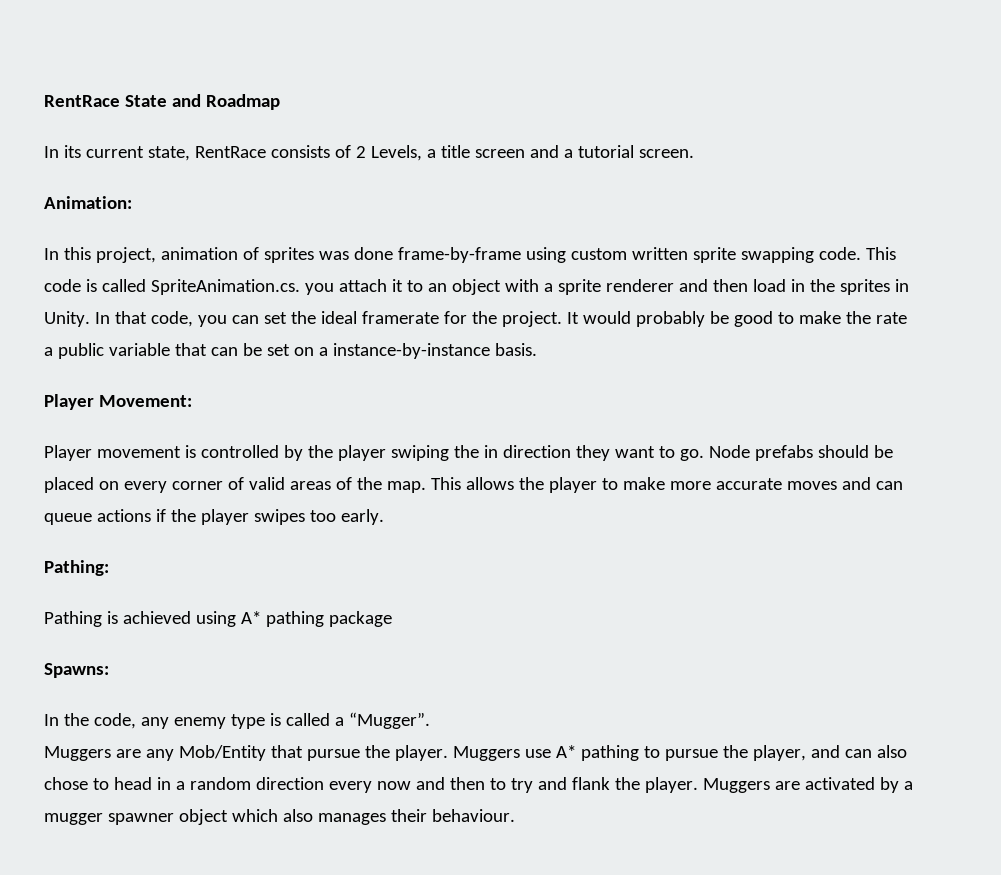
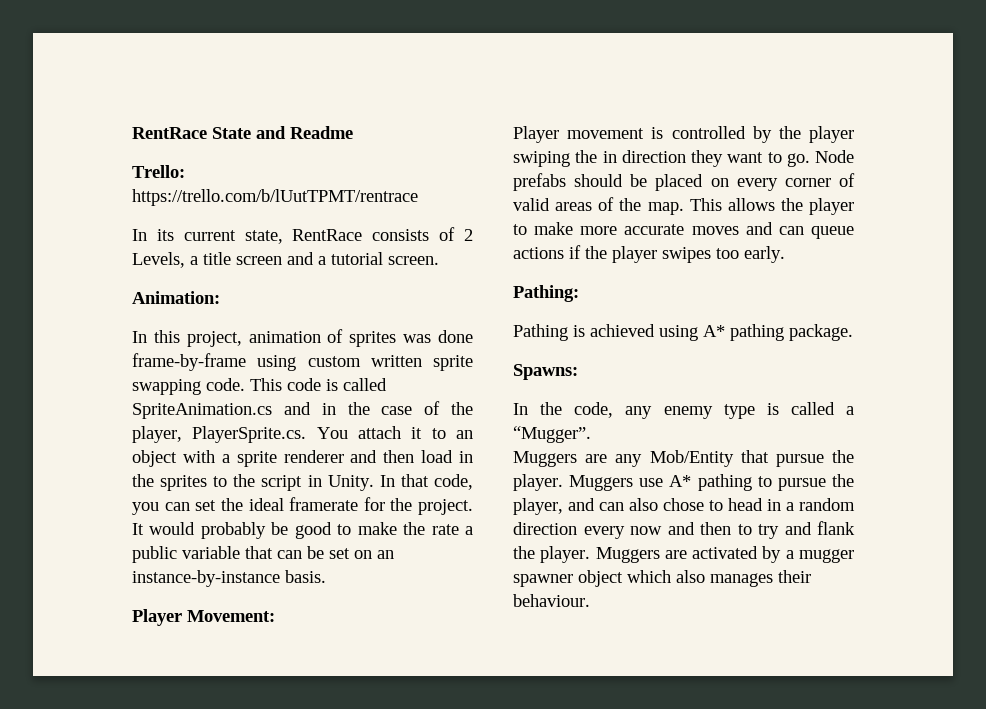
- RentRace State and Roadmap
+ RentRace State and Readme
+ Trello: https://trello.com/b/lUutTPMT/rentrace
- This code is called SpriteAnimation.cs. you attach it to an object with a sprite renderer and then load in the sprites in Unity.
+ This code is called SpriteAnimation.cs and in the case of the player, PlayerSprite.cs. You attach it to an object with a sprite renderer and then load in the sprites to the script in Unity.
- It would probably be good to make the rate a public variable that can be set on a instance-by-instance basis.
+ It would probably be good to make the rate a public variable that can be set on an instance-by-instance basis.
- Pathing is achieved using A* pathing package
+ Pathing is achieved using A* pathing package.

